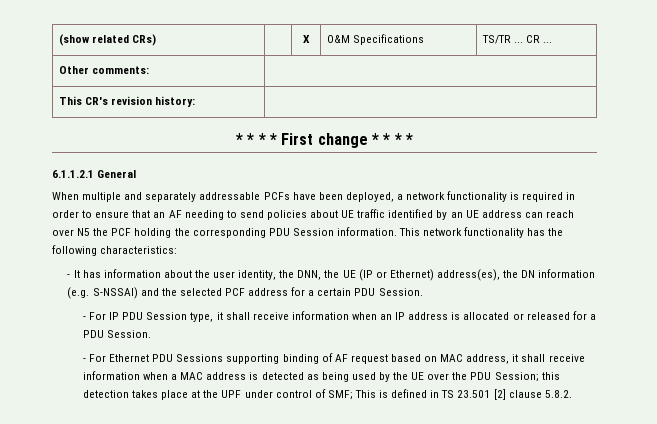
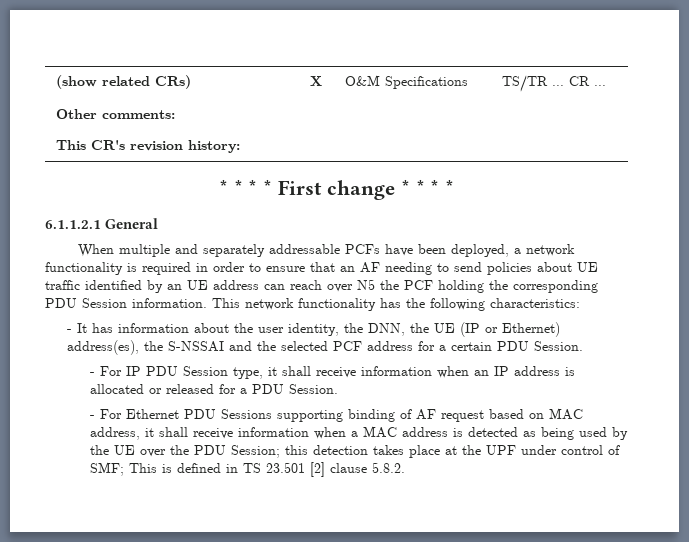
- - It has information about the user identity, the DNN, the UE (IP or Ethernet) address(es), the DN information (e.g. S-NSSAI) and the selected PCF address for a certain PDU Session.
+ - It has information about the user identity, the DNN, the UE (IP or Ethernet) address(es), the S-NSSAI and the selected PCF address for a certain PDU Session.

